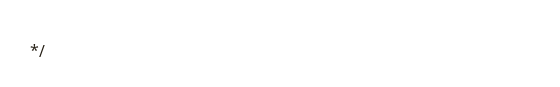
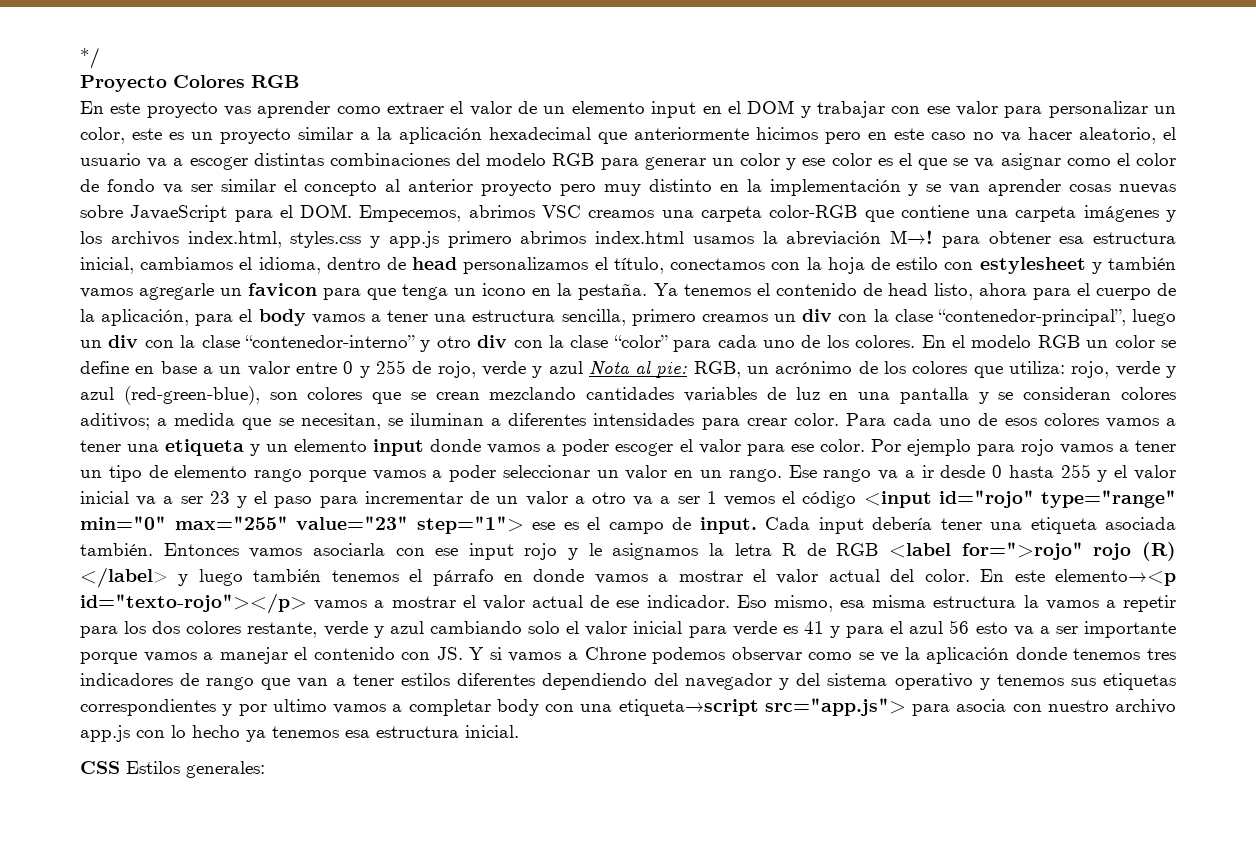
+ Proyecto Colores RGB
+ En este proyecto vas aprender como extraer el valor de un elemento input en el DOM y trabajar con ese valor para personalizar un color, este es un proyecto similar a la aplicación hexadecimal que anteriormente hicimos pero en este caso no va hacer aleatorio, el usuario va a escoger distintas combinaciones del modelo RGB para generar un color y ese color es el que se va asignar como el color de fondo va ser similar el concepto al anterior proyecto pero muy distinto en la implementación y se van aprender cosas nuevas sobre JavaeScript para el DOM. Empecemos, abrimos VSC creamos una carpeta color-RGB que contiene una carpeta imágenes y los archivos index.html, styles.css y app.js primero abrimos index.html usamos la abreviación M→! para obtener esa estructura inicial, cambiamos el idioma, dentro de head personalizamos el título, conectamos con la hoja de estilo con estylesheet y también vamos agregarle un favicon para que tenga un icono en la pestaña. Ya tenemos el contenido de head listo, ahora para el cuerpo de la aplicación, para el body vamos a tener una estructura sencilla, primero creamos un div con la clase “contenedor-principal”, luego un div con la clase “contenedor-interno” y otro div con la clase “color” para cada uno de los colores. En el modelo RGB un color se define en base a un valor entre 0 y 255 de rojo, verde y azul Nota al pie: RGB, un acrónimo de los colores que utiliza: rojo, verde y azul (red-green-blue), son colores que se crean mezclando cantidades variables de luz en una pantalla y se consideran colores aditivos; a medida que se necesitan, se iluminan a diferentes intensidades para crear color. Para cada uno de esos colores vamos a tener una etiqueta y un elemento input donde vamos a poder escoger el valor para ese color. Por ejemplo para rojo vamos a tener un tipo de elemento rango porque vamos a poder seleccionar un valor en un rango. Ese rango va a ir desde 0 hasta 255 y el valor inicial va a ser 23 y el paso para incrementar de un valor a otro va a ser 1 vemos el código <input id="rojo" type="range" min="0" max="255" value="23" step="1"> ese es el campo de input. Cada input debería tener una etiqueta asociada también. Entonces vamos asociarla con ese input rojo y le asignamos la letra R de RGB <label for=">rojo" rojo (R) </label> y luego también tenemos el párrafo en donde vamos a mostrar el valor actual del color. En este elemento→<p id="texto-rojo"></p> vamos a mostrar el valor actual de ese indicador. Eso mismo, esa misma estructura la vamos a repetir para los dos colores restante, verde y azul cambiando solo el valor inicial para verde es 41 y para el azul 56 esto va a ser importante porque vamos a manejar el contenido con JS. Y si vamos a Chrone podemos observar como se ve la aplicación donde tenemos tres indicadores de rango que van a tener estilos diferentes dependiendo del navegador y del sistema operativo y tenemos sus etiquetas correspondientes y por ultimo vamos a completar body con una etiqueta→script src="app.js"> para asocia con nuestro archivo app.js con lo hecho ya tenemos esa estructura inicial.
+ CSS Estilos generales:

